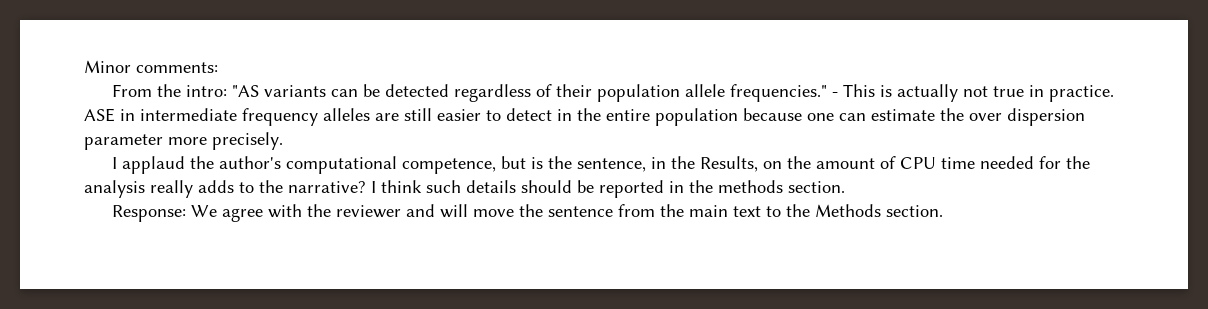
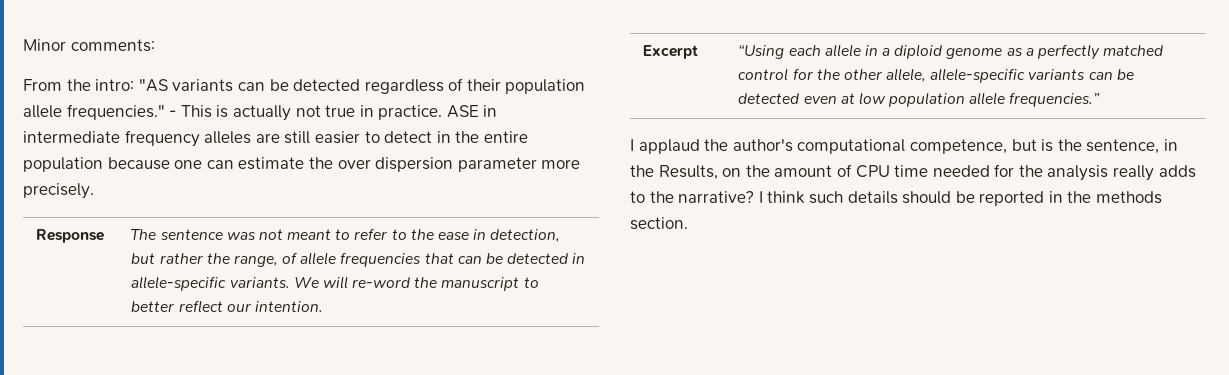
+ Response | The sentence was not meant to refer to the ease in detection, but rather the range, of allele frequencies that can be detected in allele-specific variants. We will re-word the manuscript to better reflect our intention.
+ Excerpt | “Using each allele in a diploid genome as a perfectly matched control for the other allele, allele-specific variants can be detected even at low population allele frequencies.”
- Response: We agree with the reviewer and will move the sentence from the main text to the Methods section.

